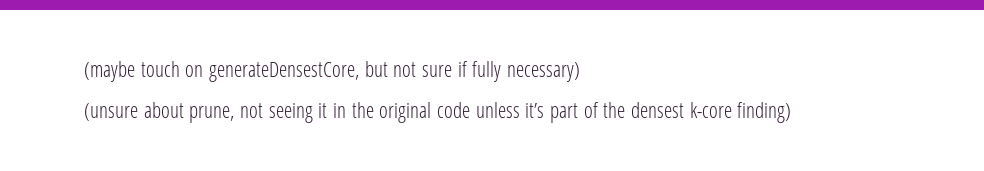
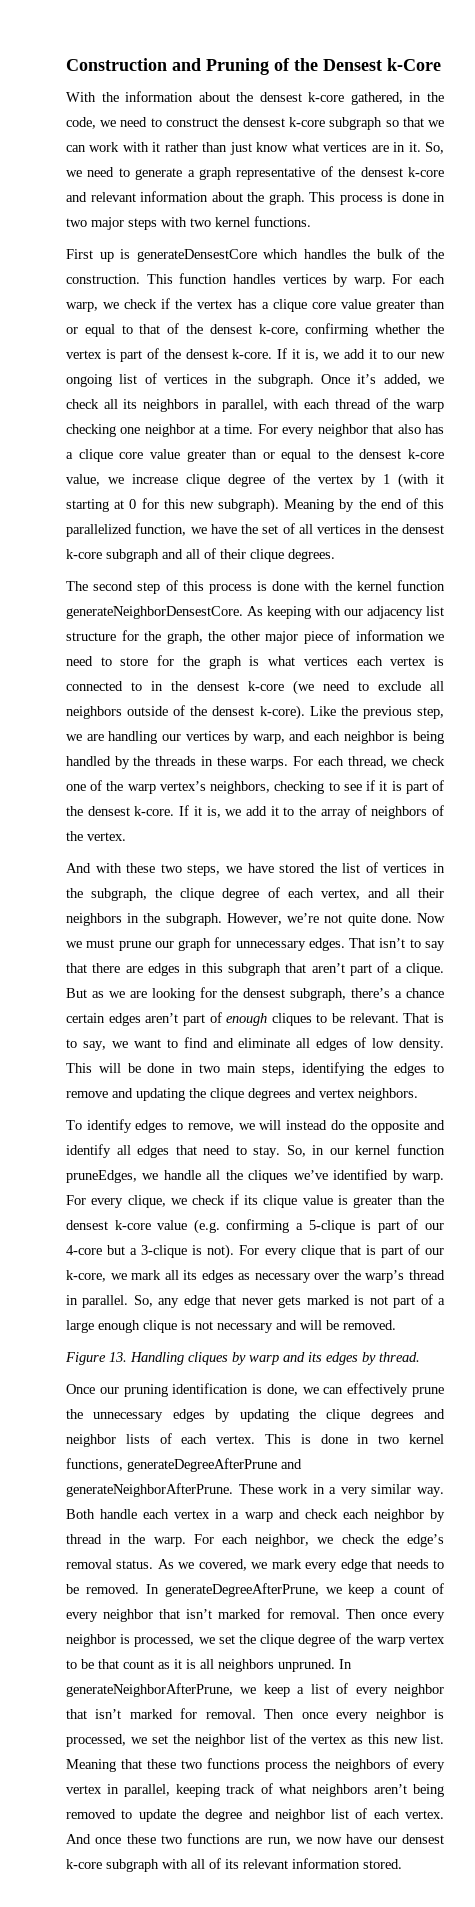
- (maybe touch on generateDensestCore, but not sure if fully necessary)
- (unsure about prune, not seeing it in the original code unless it’s part of the densest k-core finding)
+ Construction and Pruning of the Densest k-Core
+ With the information about the densest k-core gathered, in the code, we need to construct the densest k-core subgraph so that we can work with it rather than just know what vertices are in it. So, we need to generate a graph representative of the densest k-core and relevant information about the graph. This process is done in two major steps with two kernel functions.
+ First up is generateDensestCore which handles the bulk of the construction. This function handles vertices by warp. For each warp, we check if the vertex has a clique core value greater than or equal to that of the densest k-core, confirming whether the vertex is part of the densest k-core. If it is, we add it to our new ongoing list of vertices in the subgraph. Once it’s added, we check all its neighbors in parallel, with each thread of the warp checking one neighbor at a time. For every neighbor that also has a clique core value greater than or equal to the densest k-core value, we increase clique degree of the vertex by 1 (with it starting at 0 for this new subgraph). Meaning by the end of this parallelized function, we have the set of all vertices in the densest k-core subgraph and all of their clique degrees.
+ The second step of this process is done with the kernel function generateNeighborDensestCore. As keeping with our adjacency list structure for the graph, the other major piece of information we need to store for the graph is what vertices each vertex is connected to in the densest k-core (we need to exclude all neighbors outside of the densest k-core). Like the previous step, we are handling our vertices by warp, and each neighbor is being handled by the threads in these warps. For each thread, we check one of the warp vertex’s neighbors, checking to see if it is part of the densest k-core. If it is, we add it to the array of neighbors of the vertex.
+ And with these two steps, we have stored the list of vertices in the subgraph, the clique degree of each vertex, and all their neighbors in the subgraph. However, we’re not quite done. Now we must prune our graph for unnecessary edges. That isn’t to say that there are edges in this subgraph that aren’t part of a clique. But as we are looking for the densest subgraph, there’s a chance certain edges aren’t part of enough cliques to be relevant. That is to say, we want to find and eliminate all edges of low density. This will be done in two main steps, identifying the edges to remove and updating the clique degrees and vertex neighbors.
+ To identify edges to remove, we will instead do the opposite and identify all edges that need to stay. So, in our kernel function pruneEdges, we handle all the cliques we’ve identified by warp. For every clique, we check if its clique value is greater than the densest k-core value (e.g. confirming a 5-clique is part of our 4-core but a 3-clique is not). For every clique that is part of our k-core, we mark all its edges as necessary over the warp’s thread in parallel. So, any edge that never gets marked is not part of a large enough clique is not necessary and will be removed.
+ Figure 13. Handling cliques by warp and its edges by thread.
+ Once our pruning identification is done, we can effectively prune the unnecessary edges by updating the clique degrees and neighbor lists of each vertex. This is done in two kernel functions, generateDegreeAfterPrune and generateNeighborAfterPrune. These work in a very similar way. Both handle each vertex in a warp and check each neighbor by thread in the warp. For each neighbor, we check the edge’s removal status. As we covered, we mark every edge that needs to be removed. In generateDegreeAfterPrune, we keep a count of every neighbor that isn’t marked for removal. Then once every neighbor is processed, we set the clique degree of the warp vertex to be that count as it is all neighbors unpruned. In generateNeighborAfterPrune, we keep a list of every neighbor that isn’t marked for removal. Then once every neighbor is processed, we set the neighbor list of the vertex as this new list. Meaning that these two functions process the neighbors of every vertex in parallel, keeping track of what neighbors aren’t being removed to update the degree and neighbor list of each vertex. And once these two functions are run, we now have our densest k-core subgraph with all of its relevant information stored.

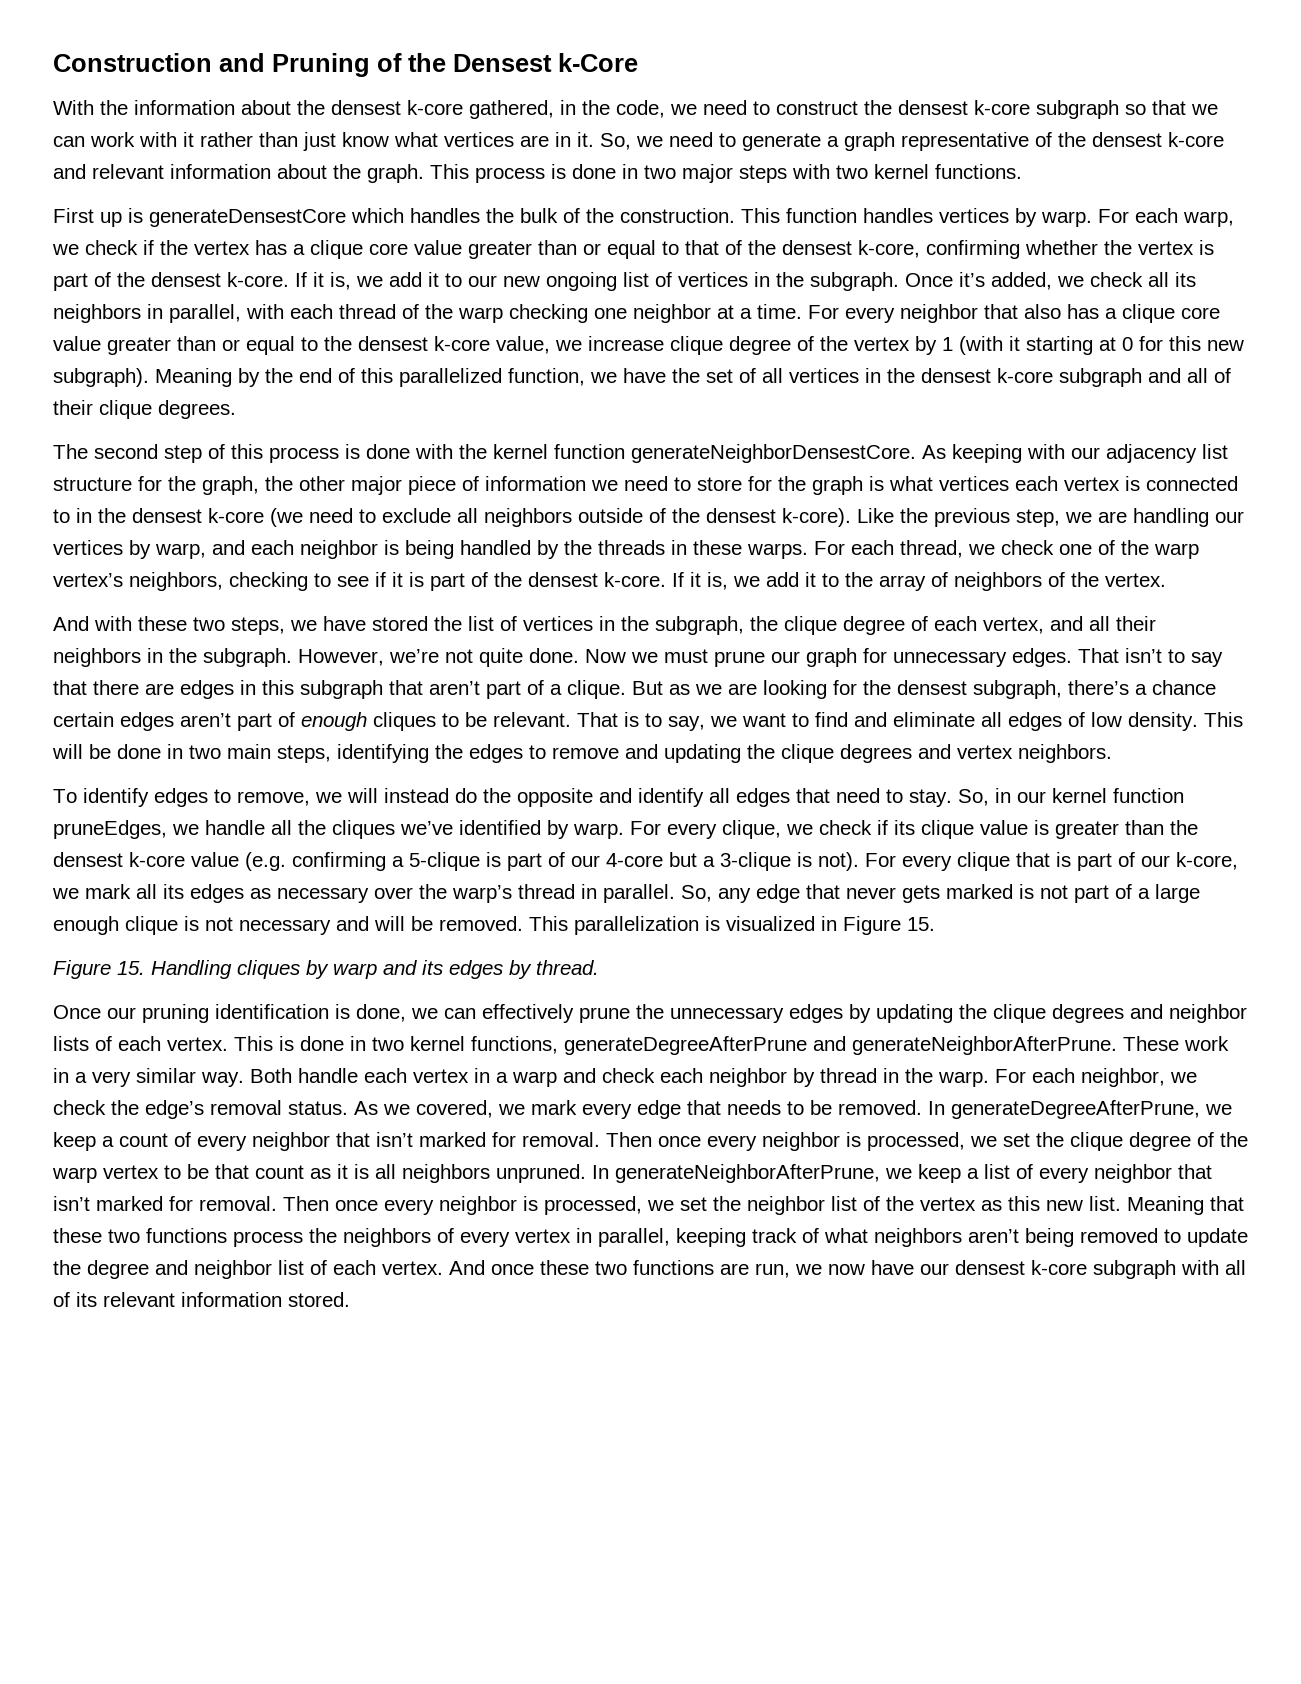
- So, any edge that never gets marked is not part of a large enough clique is not necessary and will be removed.
- Figure 13. Handling cliques by warp and its edges by thread.
+ So, any edge that never gets marked is not part of a large enough clique is not necessary and will be removed. This parallelization is visualized in Figure 15.
+ Figure 15. Handling cliques by warp and its edges by thread.

